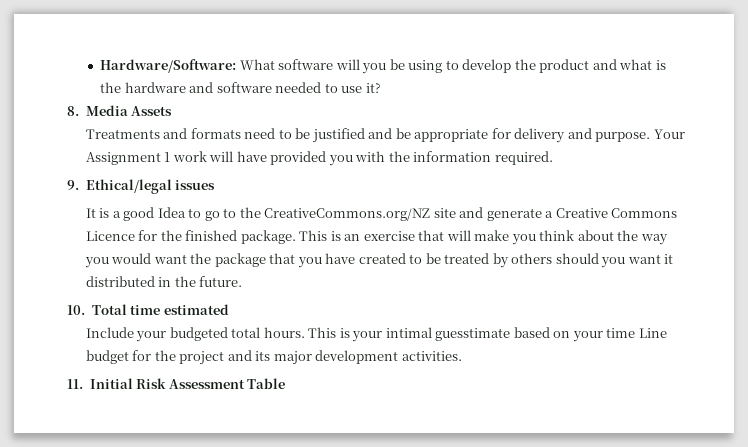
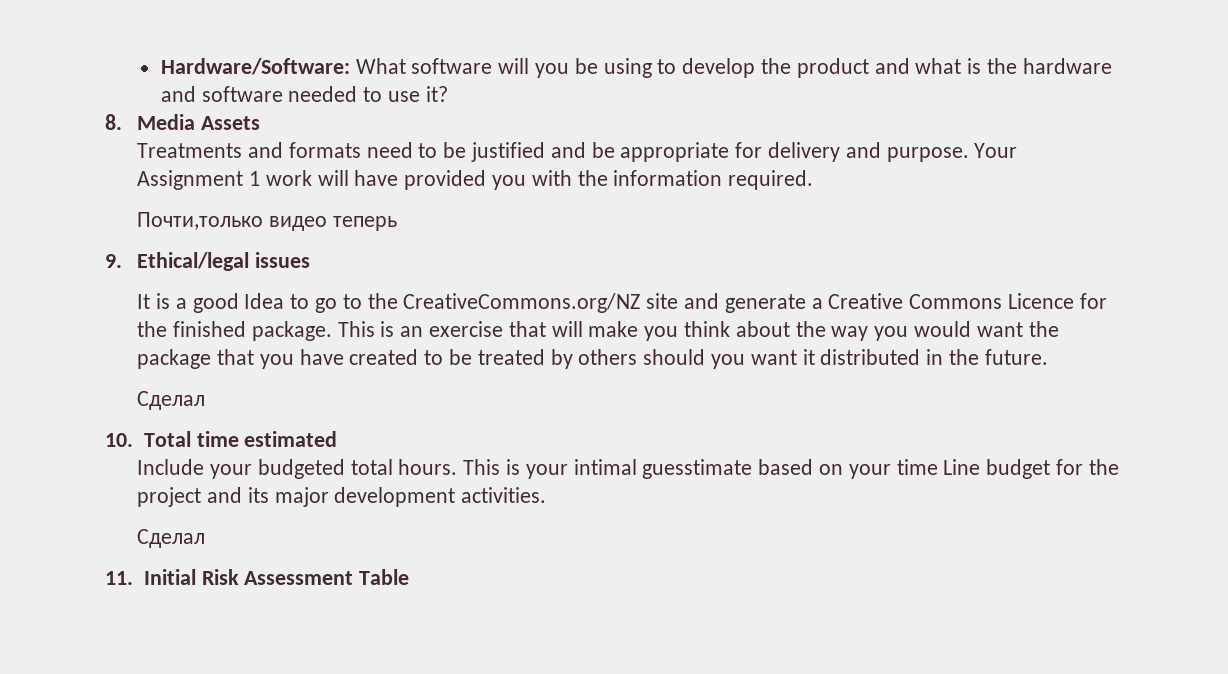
+ Почти,только видео теперь
  This is an exercise that will make you think about the way you would want the package that you have created to be treated by others should you want it distributed in the future.
+ Сделал
  This is your intimal guesstimate based on your time Line budget for the project and its major development activities.
+ Сделал

